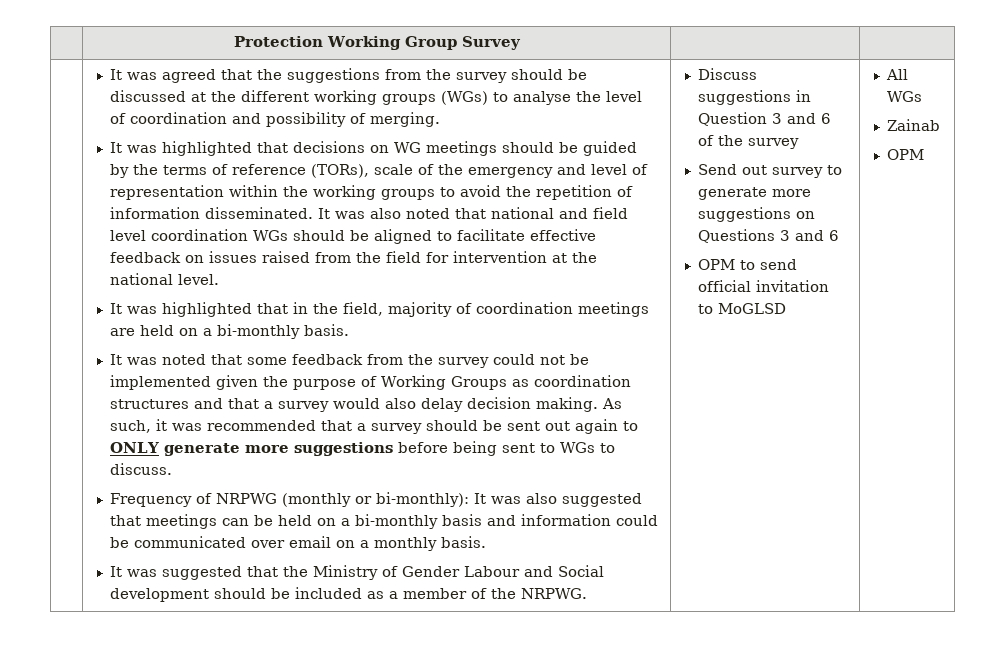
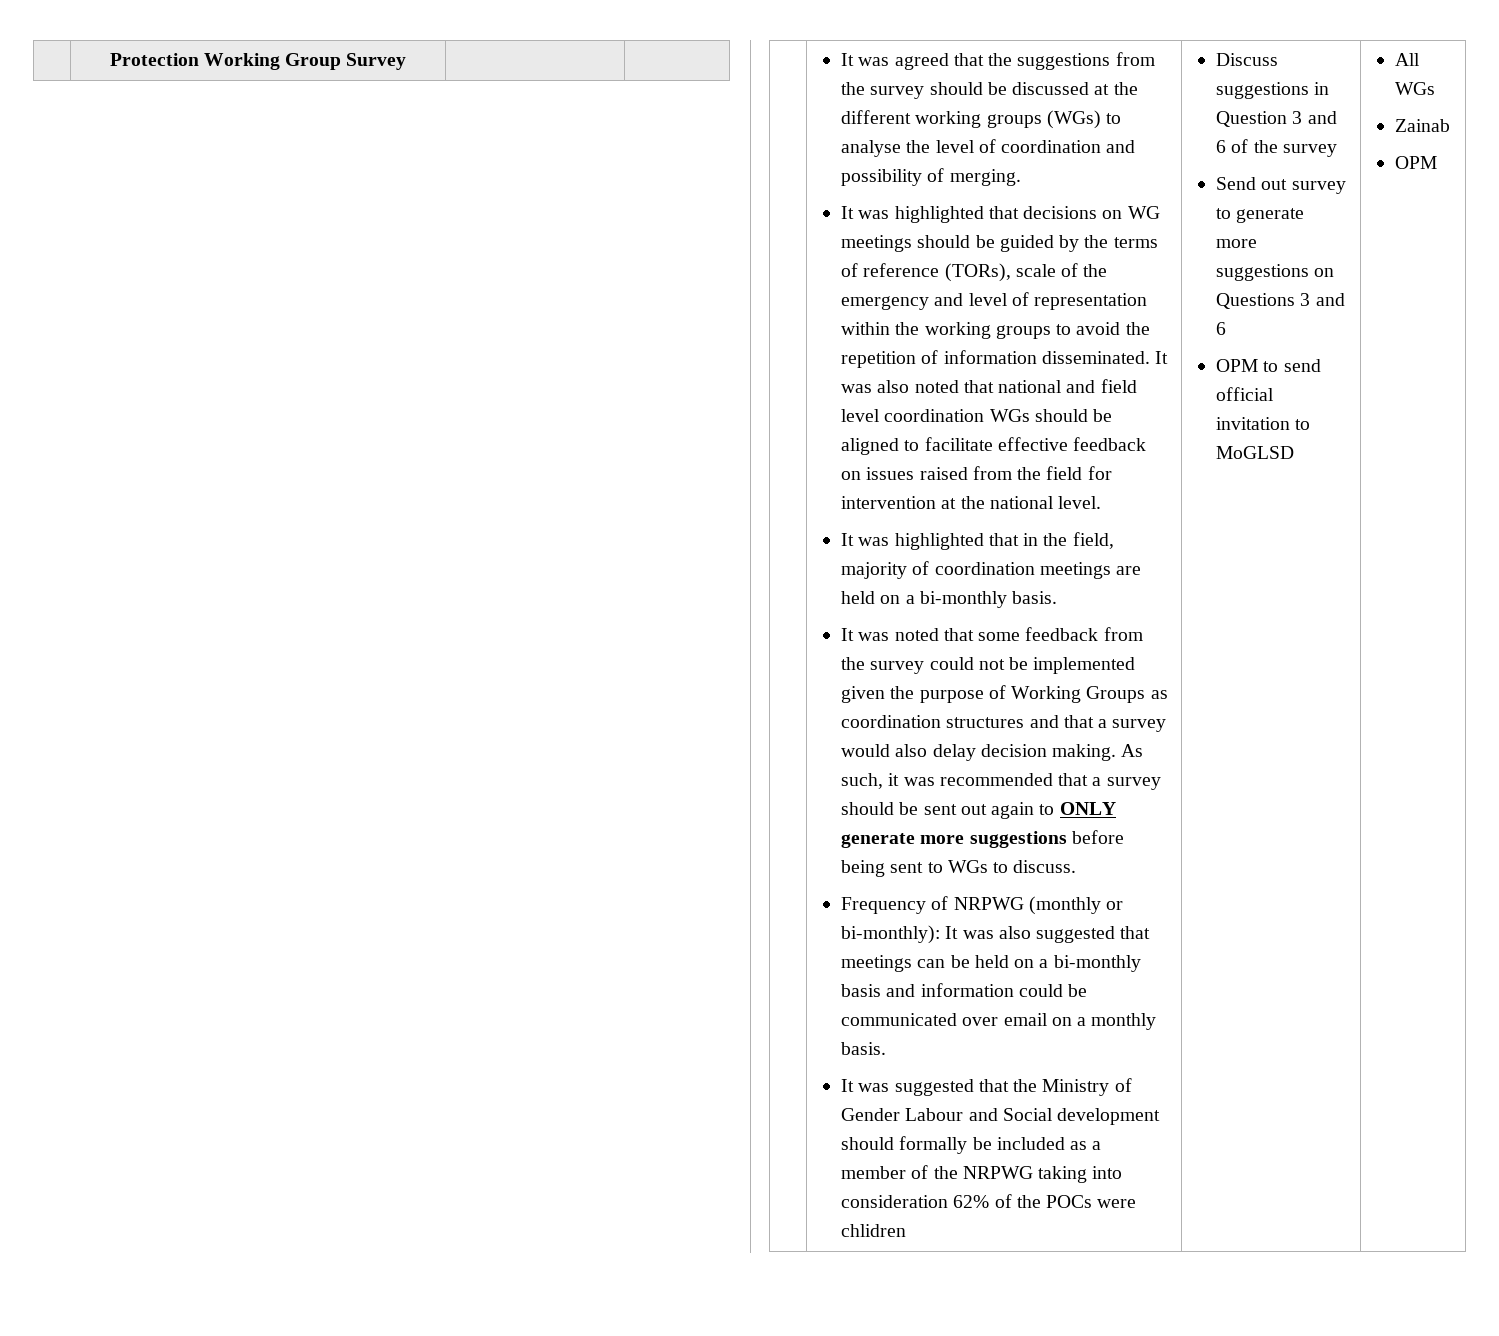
- It was suggested that the Ministry of Gender Labour and Social development should be included as a member of the NRPWG.
+ It was suggested that the Ministry of Gender Labour and Social development should formally be included as a member of the NRPWG taking into consideration 62% of the POCs were chlidren

